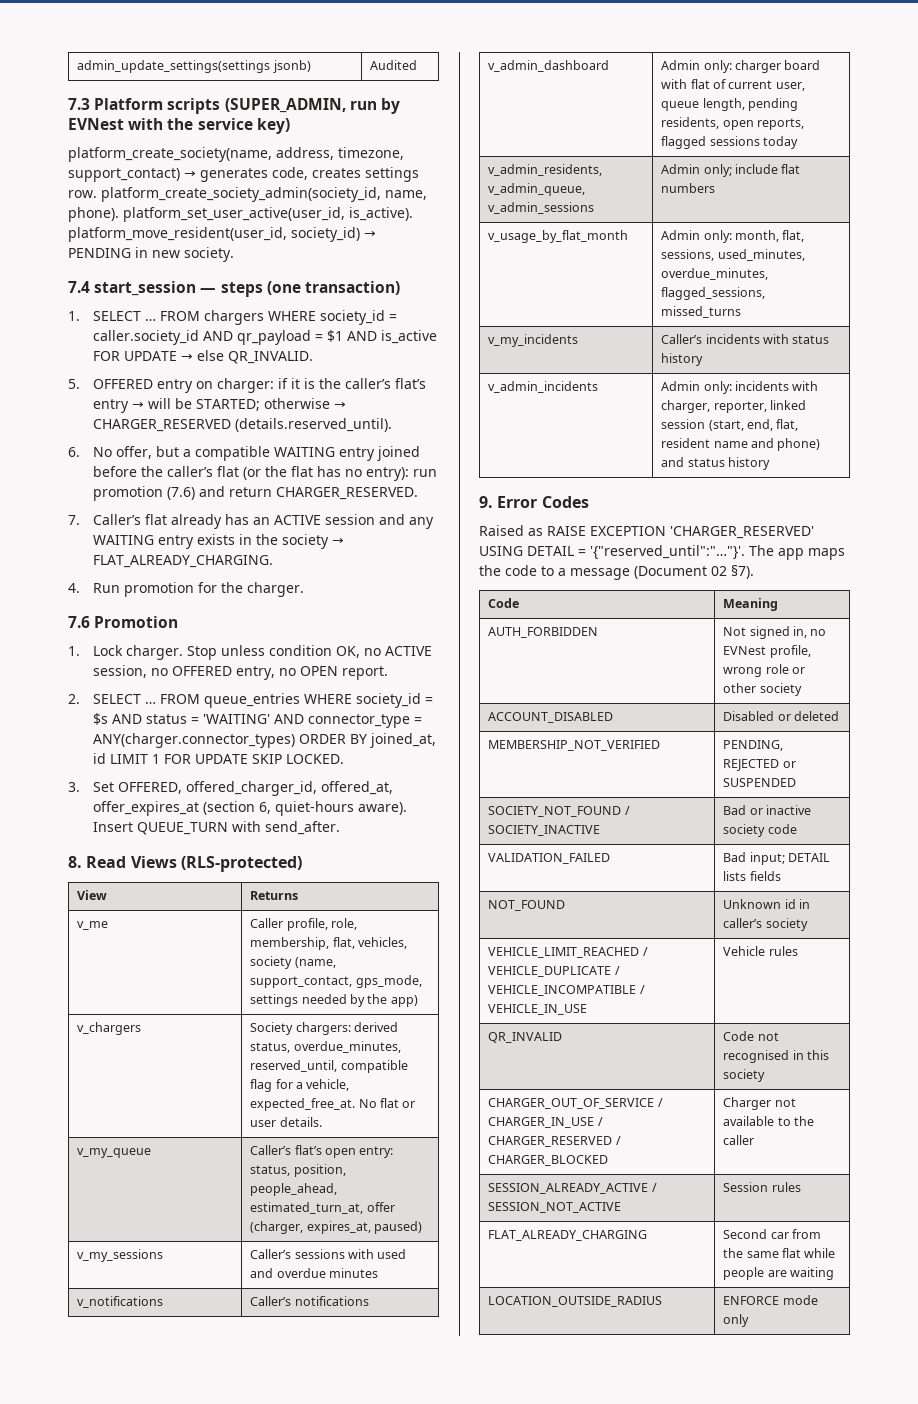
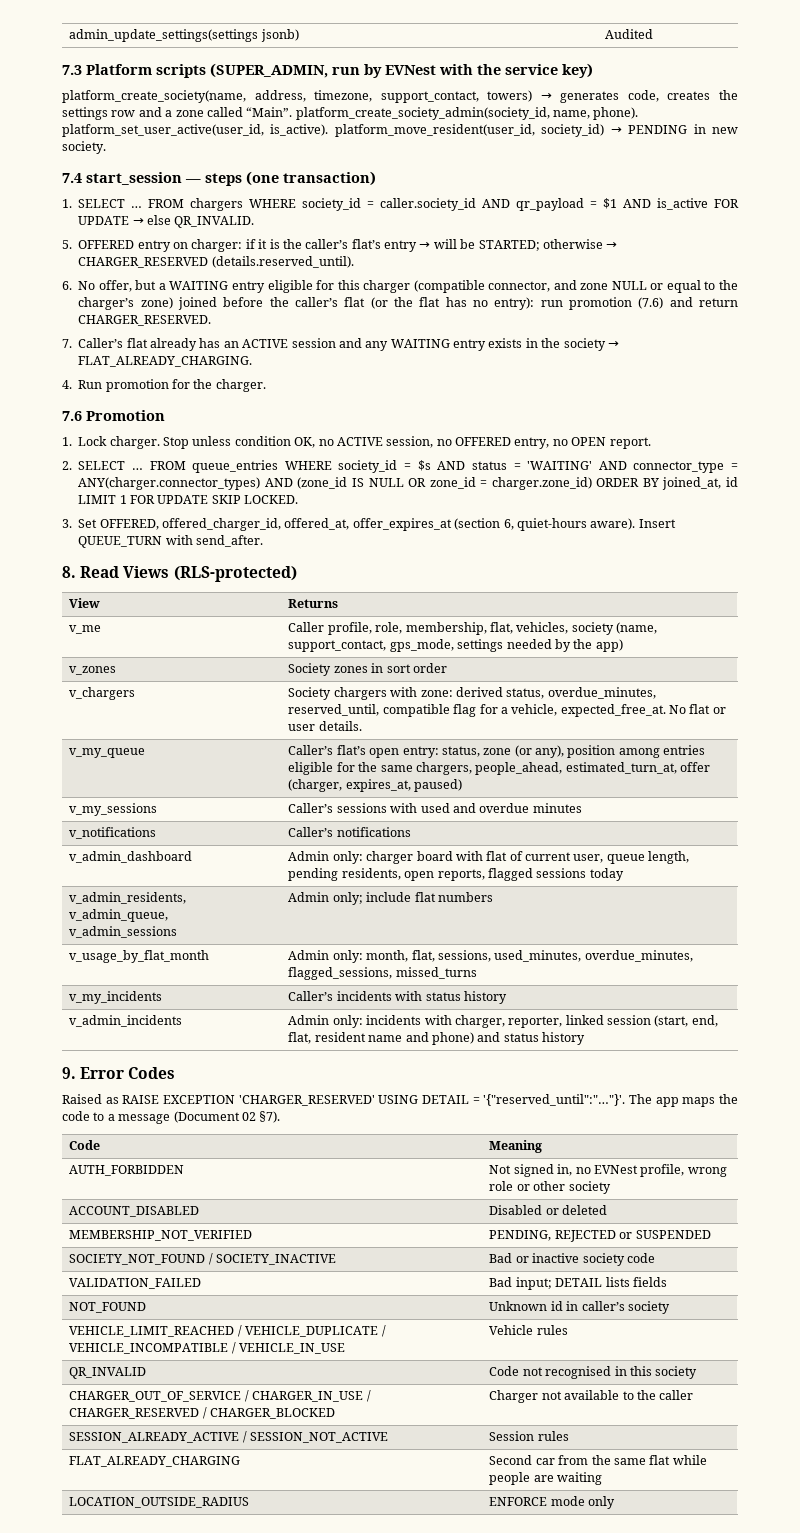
- platform_create_society(name, address, timezone, support_contact) → generates code, creates settings row. platform_create_society_admin(society_id, name, phone). platform_set_user_active(user_id, is_active). platform_move_resident(user_id, society_id) → PENDING in new society.
+ platform_create_society(name, address, timezone, support_contact, towers) → generates code, creates the settings row and a zone called “Main”. platform_create_society_admin(society_id, name, phone). platform_set_user_active(user_id, is_active). platform_move_resident(user_id, society_id) → PENDING in new society.
- 6. No offer, but a compatible WAITING entry joined before the caller’s flat (or the flat has no entry): run promotion (7.6) and return CHARGER_RESERVED.
+ 6. No offer, but a WAITING entry eligible for this charger (compatible connector, and zone NULL or equal to the charger’s zone) joined before the caller’s flat (or the flat has no entry): run promotion (7.6) and return CHARGER_RESERVED.
- FROM queue_entries WHERE society_id = $s AND status = 'WAITING' AND connector_type = ANY(charger.connector_types) ORDER BY joined_at, id LIMIT 1 FOR UPDATE SKIP LOCKED.
+ FROM queue_entries WHERE society_id = $s AND status = 'WAITING' AND connector_type = ANY(charger.connector_types) AND (zone_id IS NULL OR zone_id = charger.zone_id) ORDER BY joined_at, id LIMIT 1 FOR UPDATE SKIP LOCKED.
+ v_zones | Society zones in sort order
- v_chargers | Society chargers: derived status, overdue_minutes, reserved_until, compatible flag for a vehicle, expected_free_at. No flat or user details.
+ v_chargers | Society chargers with zone: derived status, overdue_minutes, reserved_until, compatible flag for a vehicle, expected_free_at. No flat or user details.
- v_my_queue | Caller’s flat’s open entry: status, position, people_ahead, estimated_turn_at, offer (charger, expires_at, paused)
+ v_my_queue | Caller’s flat’s open entry: status, zone (or any), position among entries eligible for the same chargers, people_ahead, estimated_turn_at, offer (charger, expires_at, paused)

